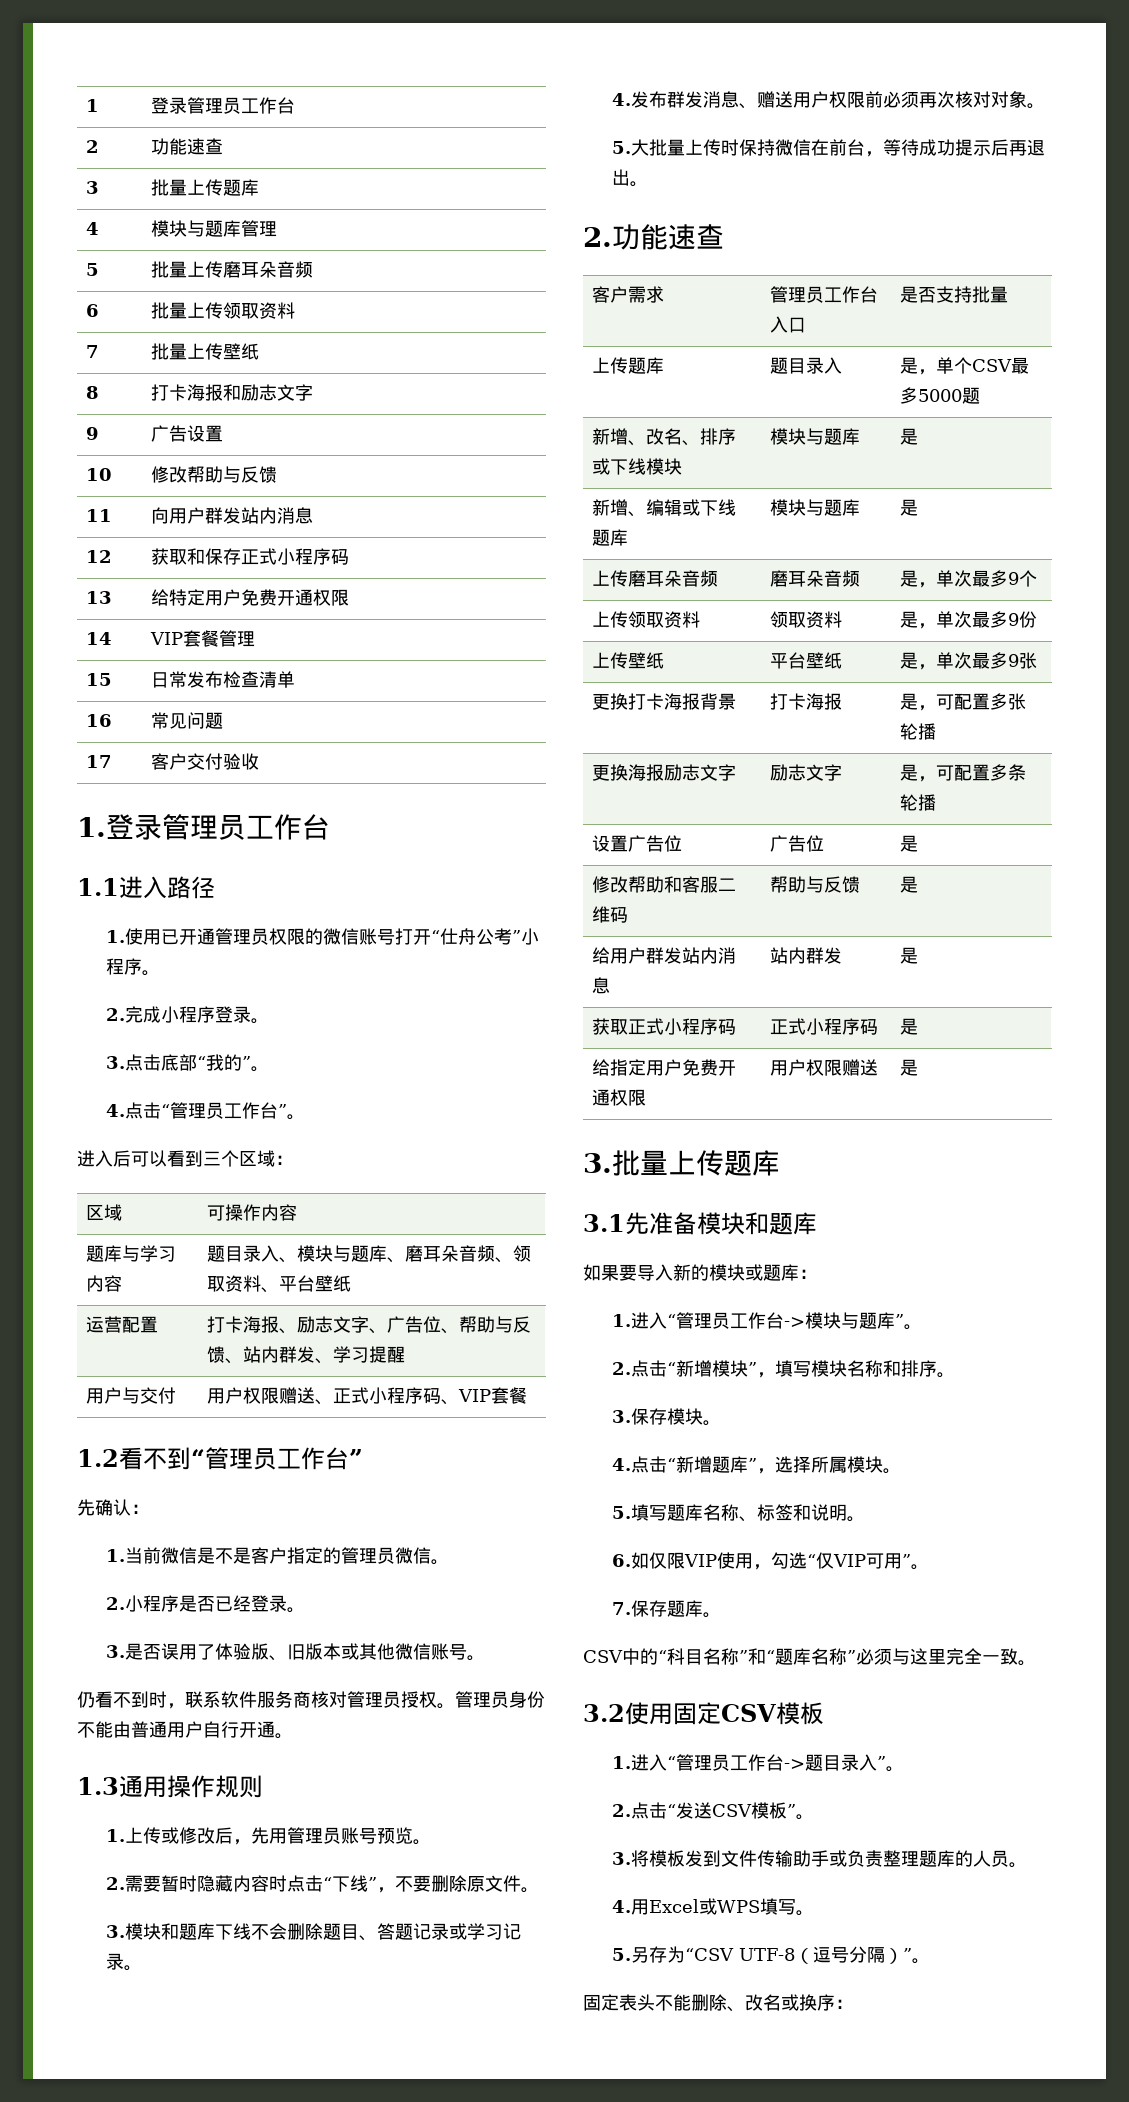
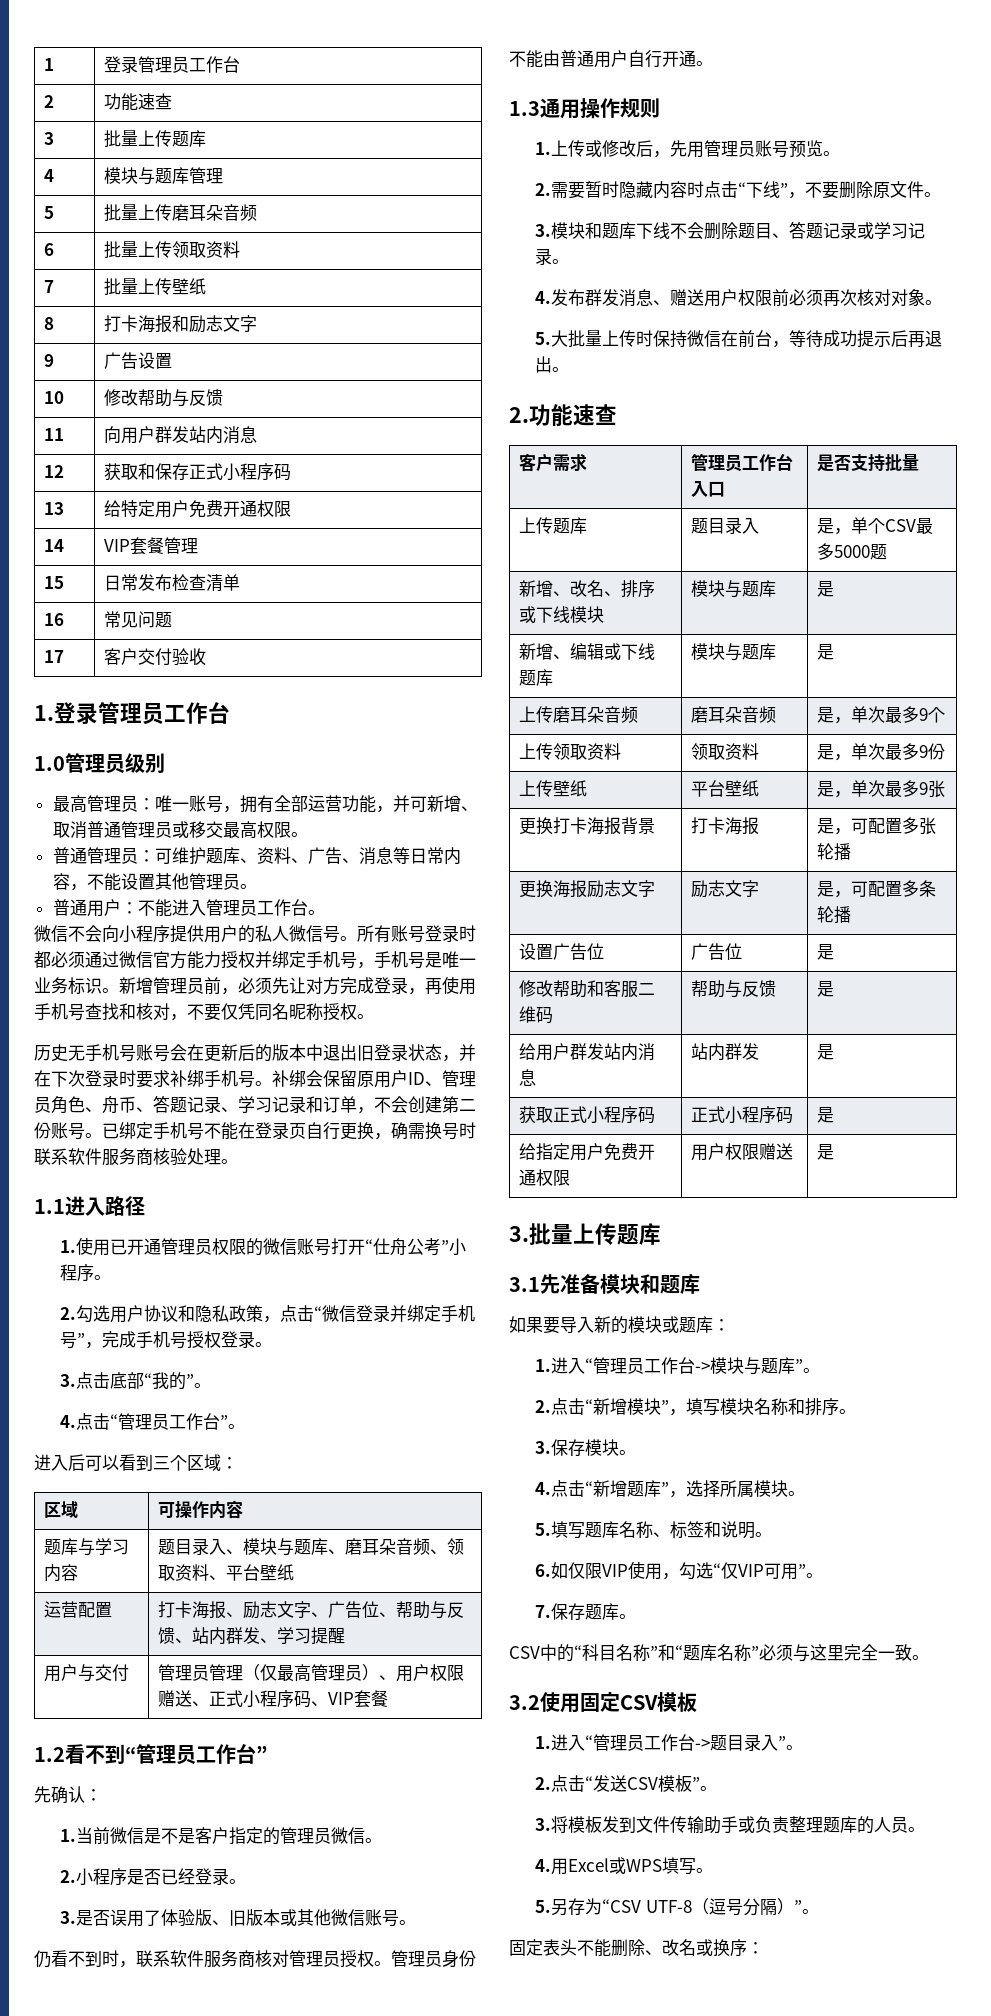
+ 1.0管理员级别
+ 最高管理员：唯一账号，拥有全部运营功能，并可新增、取消普通管理员或移交最高权限。
+ 普通管理员：可维护题库、资料、广告、消息等日常内容，不能设置其他管理员。
+ 普通用户：不能进入管理员工作台。
+ 微信不会向小程序提供用户的私人微信号。所有账号登录时都必须通过微信官方能力授权并绑定手机号，手机号是唯一业务标识。新增管理员前，必须先让对方完成登录，再使用手机号查找和核对，不要仅凭同名昵称授权。
+ 历史无手机号账号会在更新后的版本中退出旧登录状态，并在下次登录时要求补绑手机号。补绑会保留原用户ID、管理员角色、舟币、答题记录、学习记录和订单，不会创建第二份账号。已绑定手机号不能在登录页自行更换，确需换号时联系软件服务商核验处理。
- 2.完成小程序登录。
+ 2.勾选用户协议和隐私政策，点击“微信登录并绑定手机号”，完成手机号授权登录。
- 用户与交付 | 用户权限赠送、正式小程序码、VIP套餐
+ 用户与交付 | 管理员管理（仅最高管理员）、用户权限赠送、正式小程序码、VIP套餐

